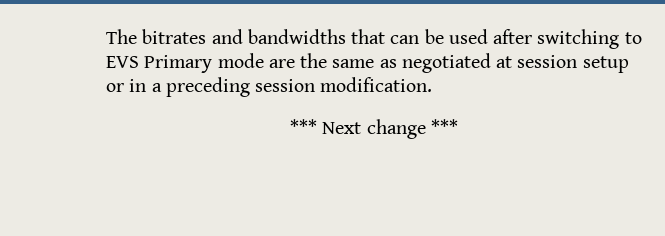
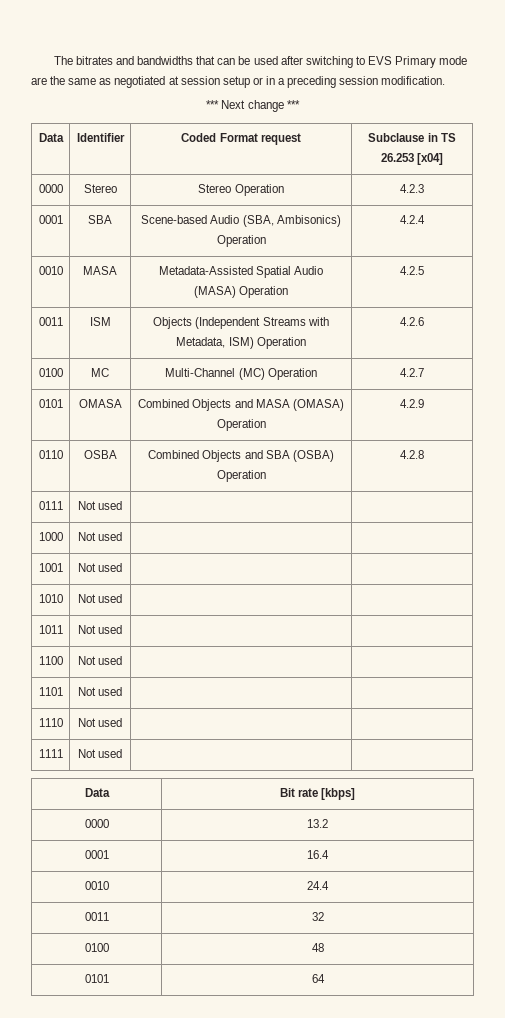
+ Data | Identifier | Coded Format request | Subclause in TS 26.253 [x04]
+ 0000 | Stereo | Stereo Operation | 4.2.3
+ 0001 | SBA | Scene-based Audio (SBA, Ambisonics) Operation | 4.2.4
+ 0010 | MASA | Metadata-Assisted Spatial Audio (MASA) Operation | 4.2.5
+ 0011 | ISM | Objects (Independent Streams with Metadata, ISM) Operation | 4.2.6
+ 0100 | MC | Multi-Channel (MC) Operation | 4.2.7
+ 0101 | OMASA | Combined Objects and MASA (OMASA) Operation | 4.2.9
+ 0110 | OSBA | Combined Objects and SBA (OSBA) Operation | 4.2.8
+ 0111 | Not used | |
+ 1000 | Not used | |
+ 1001 | Not used | |
+ 1010 | Not used | |
+ 1011 | Not used | |
+ 1100 | Not used | |
+ 1101 | Not used | |
+ 1110 | Not used | |
+ 1111 | Not used | |
+ Data | Bit rate [kbps]
+ 0000 | 13.2
+ 0001 | 16.4
+ 0010 | 24.4
+ 0011 | 32
+ 0100 | 48
+ 0101 | 64

